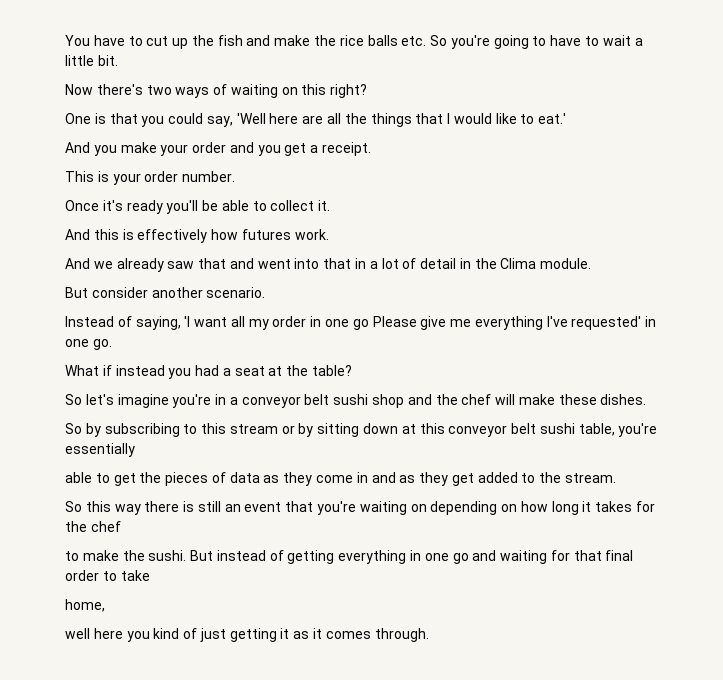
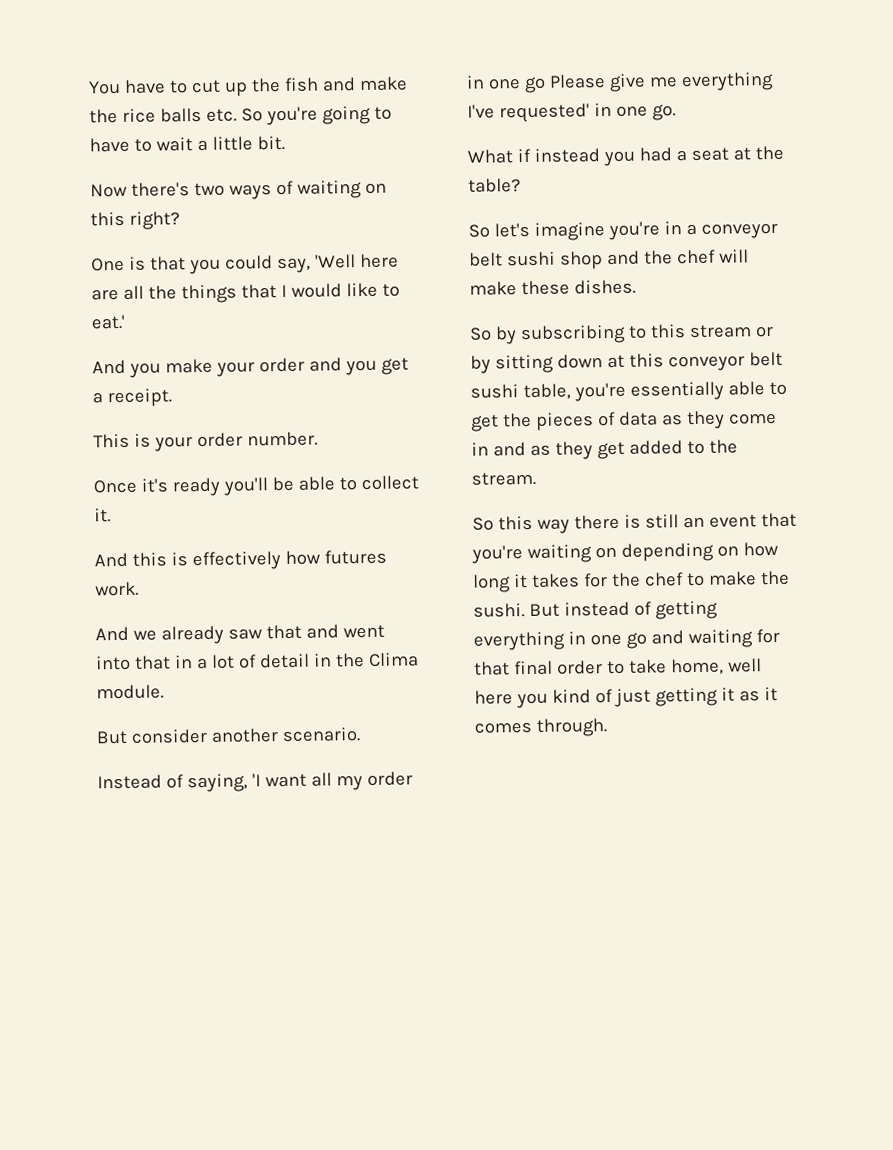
- So by subscribing to this stream or by sitting down at this conveyor belt sushi table, you're essentially
- able to get the pieces of data as they come in and as they get added to the stream.
+ So by subscribing to this stream or by sitting down at this conveyor belt sushi table, you're essentially able to get the pieces of data as they come in and as they get added to the stream.
- So this way there is still an event that you're waiting on depending on how long it takes for the chef
- to make the sushi.
+ So this way there is still an event that you're waiting on depending on how long it takes for the chef to make the sushi.
- But instead of getting everything in one go and waiting for that final order to take
- home,
- well here you kind of just getting it as it comes through.
+ But instead of getting everything in one go and waiting for that final order to take home, well here you kind of just getting it as it comes through.

